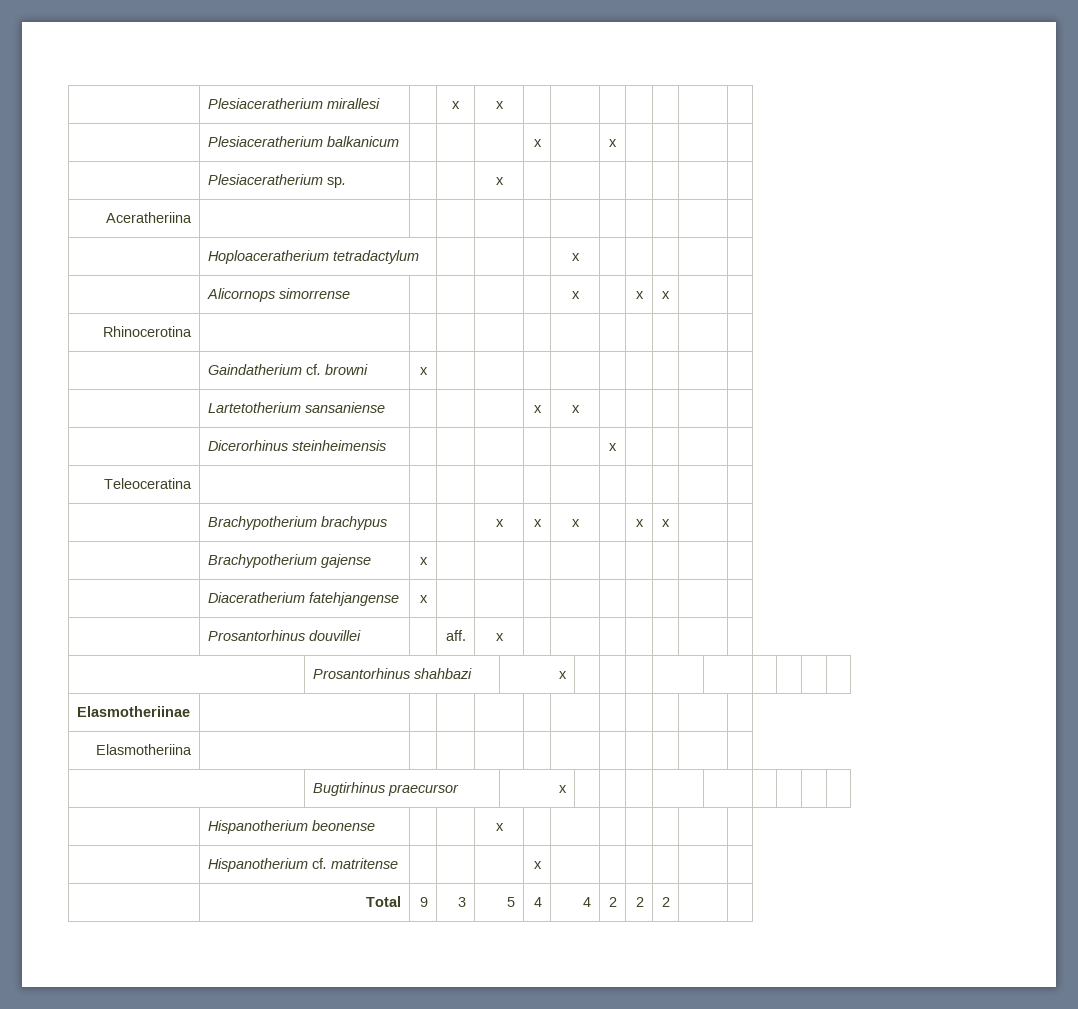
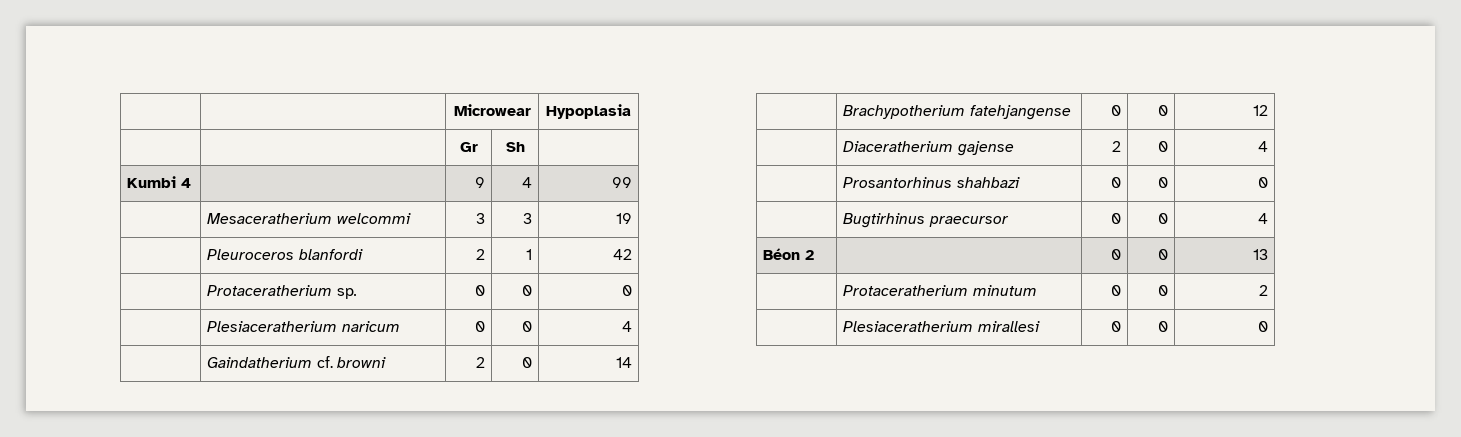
- | Plesiaceratherium mirallesi | | x | x | | | | | | |
- | Plesiaceratherium balkanicum | | | | x | | x | | | |
- | Plesiaceratherium sp. | | | x | | | | | | |
- Aceratheriina | | | | | | | | | | |
- | Hoploaceratherium tetradactylum | | | | x | | | | |
- | Alicornops simorrense | | | | | x | | x | x | |
- Rhinocerotina | | | | | | | | | | |
- | Gaindatherium cf. browni | x | | | | | | | | |
- | Lartetotherium sansaniense | | | | x | x | | | | |
- | Dicerorhinus steinheimensis | | | | | | x | | | |
- Teleoceratina | | | | | | | | | | |
- | Brachypotherium brachypus | | | x | x | x | | x | x | |
- | Brachypotherium gajense | x | | | | | | | | |
- | Diaceratherium fatehjangense | x | | | | | | | | |
- | Prosantorhinus douvillei | | aff. | x | | | | | | |
+ | | Microwear | Hypoplasia
+ | | Gr | Sh |
+ Kumbi 4 | | 9 | 4 | 99
+ | Mesaceratherium welcommi | 3 | 3 | 19
+ | Pleuroceros blanfordi | 2 | 1 | 42
+ | Protaceratherium sp. | 0 | 0 | 0
+ | Plesiaceratherium naricum | 0 | 0 | 4
+ | Gaindatherium cf. browni | 2 | 0 | 14
+ | Brachypotherium fatehjangense | 0 | 0 | 12
+ | Diaceratherium gajense | 2 | 0 | 4
- | Prosantorhinus shahbazi | x | | | | | | | | |
- Elasmotheriinae | | | | | | | | | | |
- Elasmotheriina | | | | | | | | | | |
+ | Prosantorhinus shahbazi | 0 | 0 | 0
- | Bugtirhinus praecursor | x | | | | | | | | |
- | Hispanotherium beonense | | | x | | | | | | |
- | Hispanotherium cf. matritense | | | | x | | | | | |
- | Total | 9 | 3 | 5 | 4 | 4 | 2 | 2 | 2 | |
+ | Bugtirhinus praecursor | 0 | 0 | 4
+ Béon 2 | | 0 | 0 | 13
+ | Protaceratherium minutum | 0 | 0 | 2
+ | Plesiaceratherium mirallesi | 0 | 0 | 0

